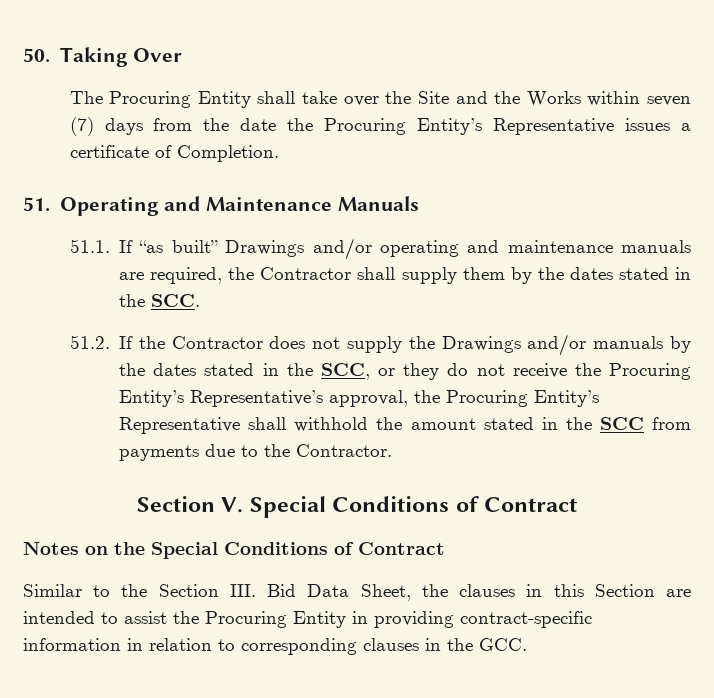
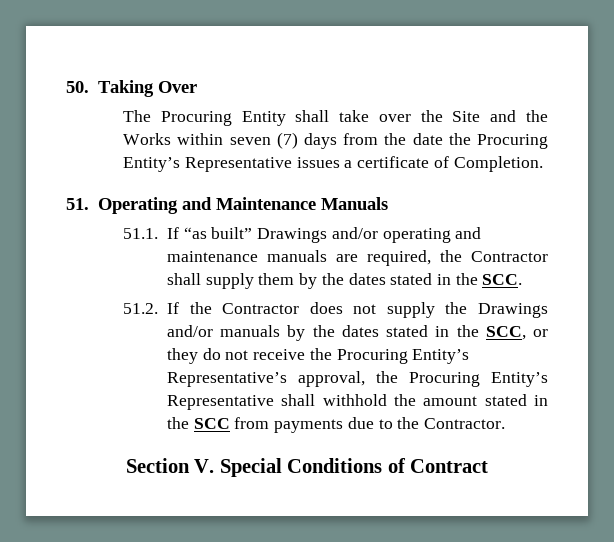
- Notes on the Special Conditions of Contract
- Similar to the Section III. Bid Data Sheet, the clauses in this Section are intended to assist the Procuring Entity in providing contract-specific information in relation to corresponding clauses in the GCC.

